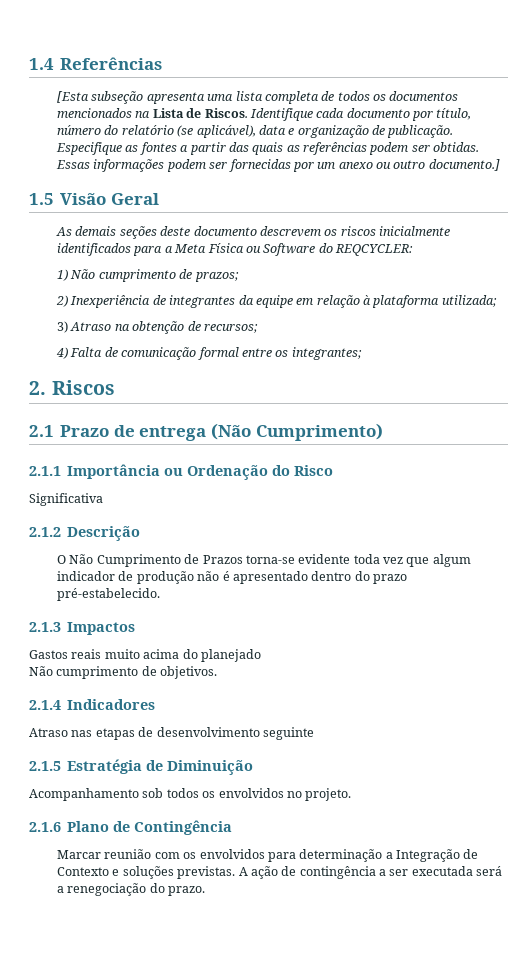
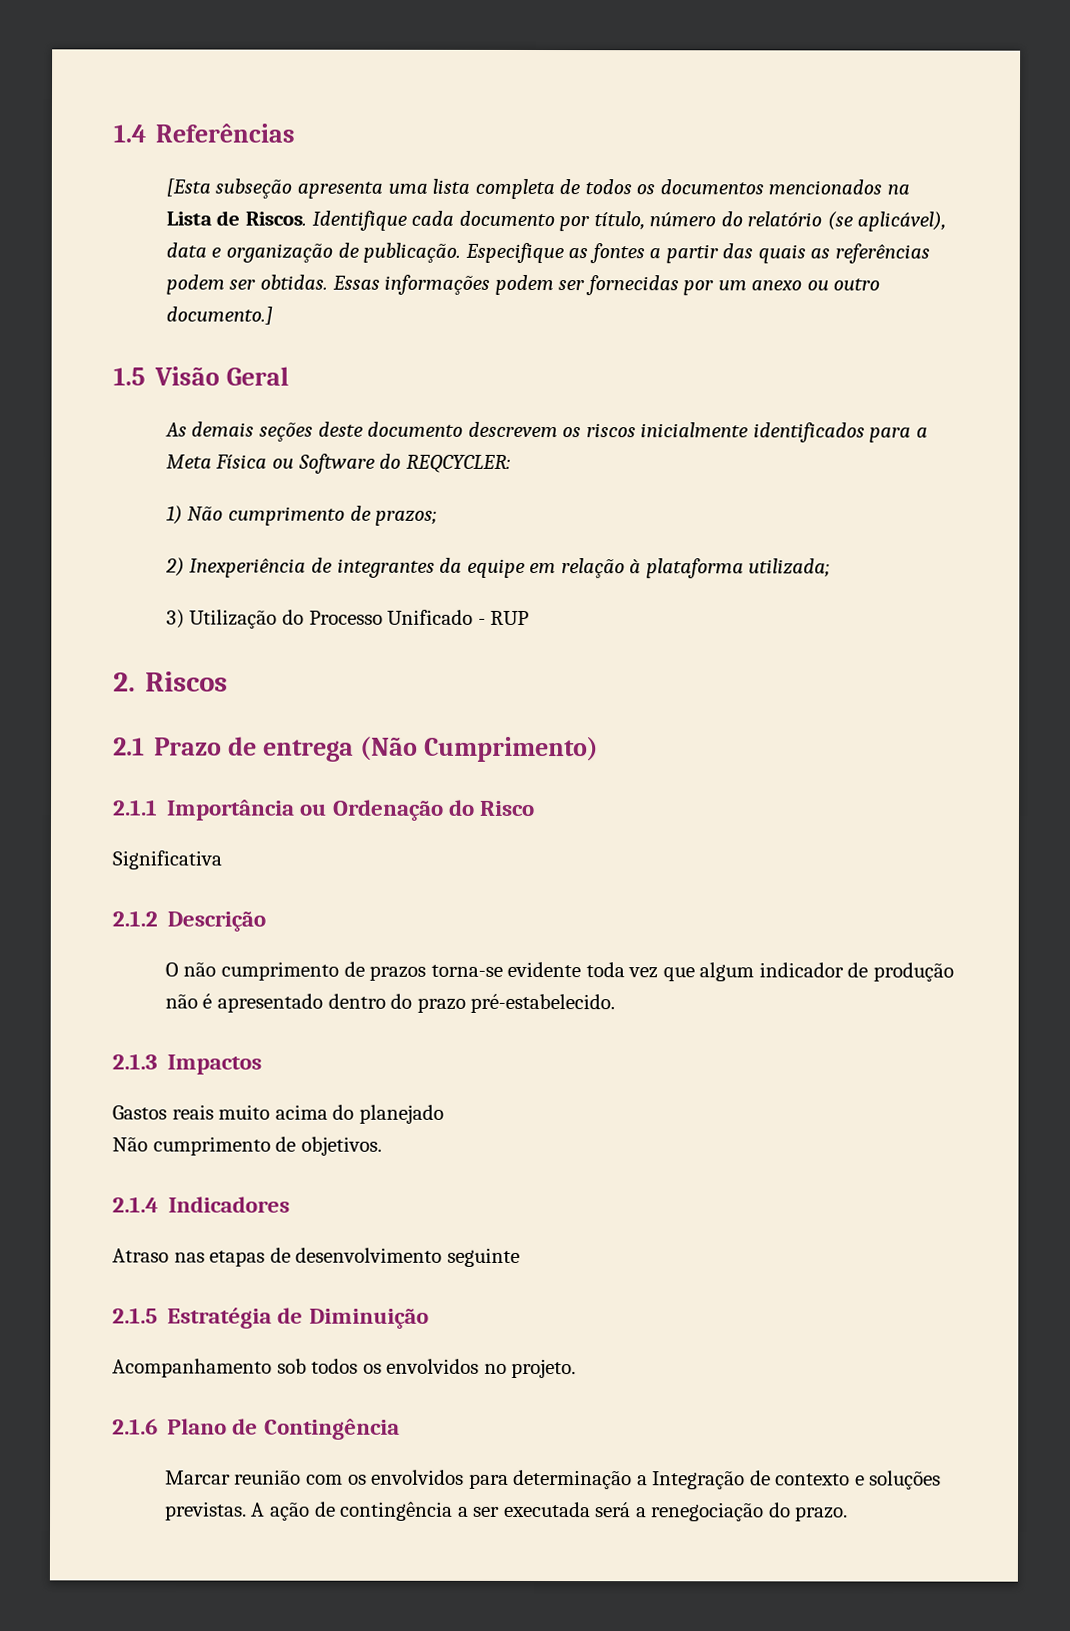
- 3) Atraso na obtenção de recursos;
- 4) Falta de comunicação formal entre os integrantes;
+ 3) Utilização do Processo Unificado - RUP
- O Não Cumprimento de Prazos torna-se evidente toda vez que algum indicador de produção não é apresentado dentro do prazo pré-estabelecido.
+ O não cumprimento de prazos torna-se evidente toda vez que algum indicador de produção não é apresentado dentro do prazo pré-estabelecido.
- Marcar reunião com os envolvidos para determinação a Integração de Contexto e soluções previstas.
+ Marcar reunião com os envolvidos para determinação a Integração de contexto e soluções previstas.

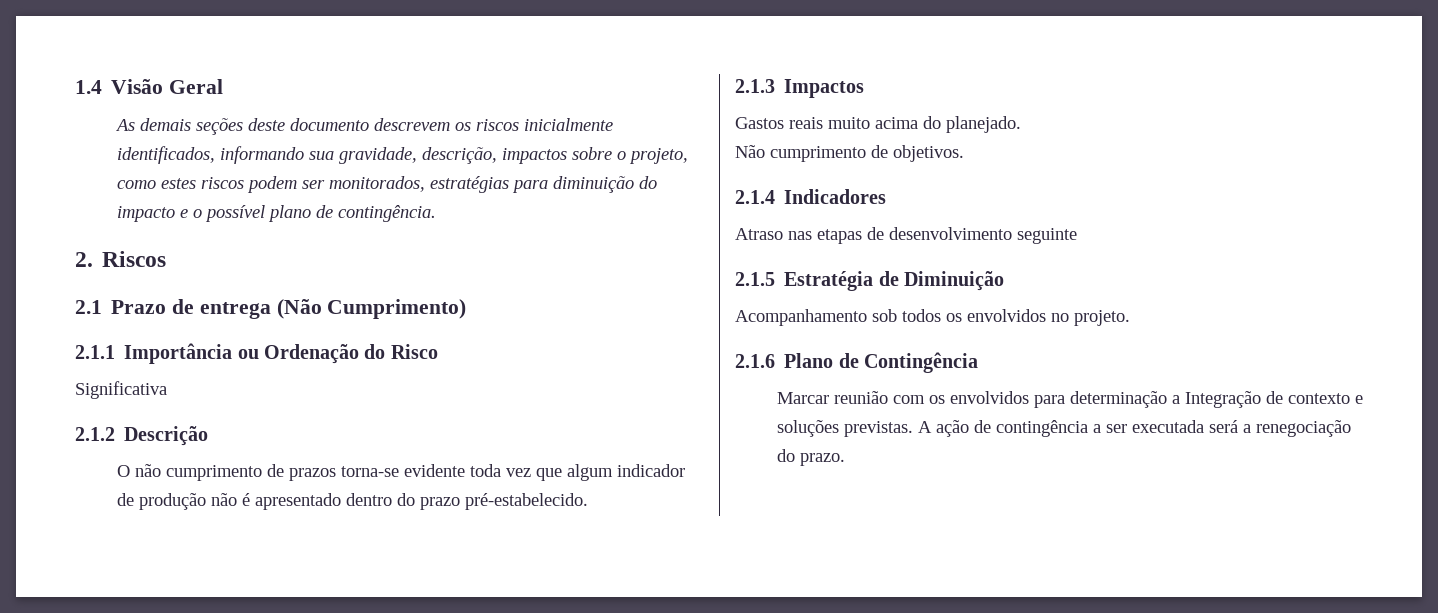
- 1.4 Referências
- [Esta subseção apresenta uma lista completa de todos os documentos mencionados na Lista de Riscos. Identifique cada documento por título, número do relatório (se aplicável), data e organização de publicação. Especifique as fontes a partir das quais as referências podem ser obtidas. Essas informações podem ser fornecidas por um anexo ou outro documento.]
- 1.5 Visão Geral
+ 1.4 Visão Geral
- As demais seções deste documento descrevem os riscos inicialmente identificados para a Meta Física ou Software do REQCYCLER:
- 1) Não cumprimento de prazos;
- 2) Inexperiência de integrantes da equipe em relação à plataforma utilizada;
- 3) Utilização do Processo Unificado - RUP
+ As demais seções deste documento descrevem os riscos inicialmente identificados, informando sua gravidade, descrição, impactos sobre o projeto, como estes riscos podem ser monitorados, estratégias para diminuição do impacto e o possível plano de contingência.
- Gastos reais muito acima do planejado
+ Gastos reais muito acima do planejado.

